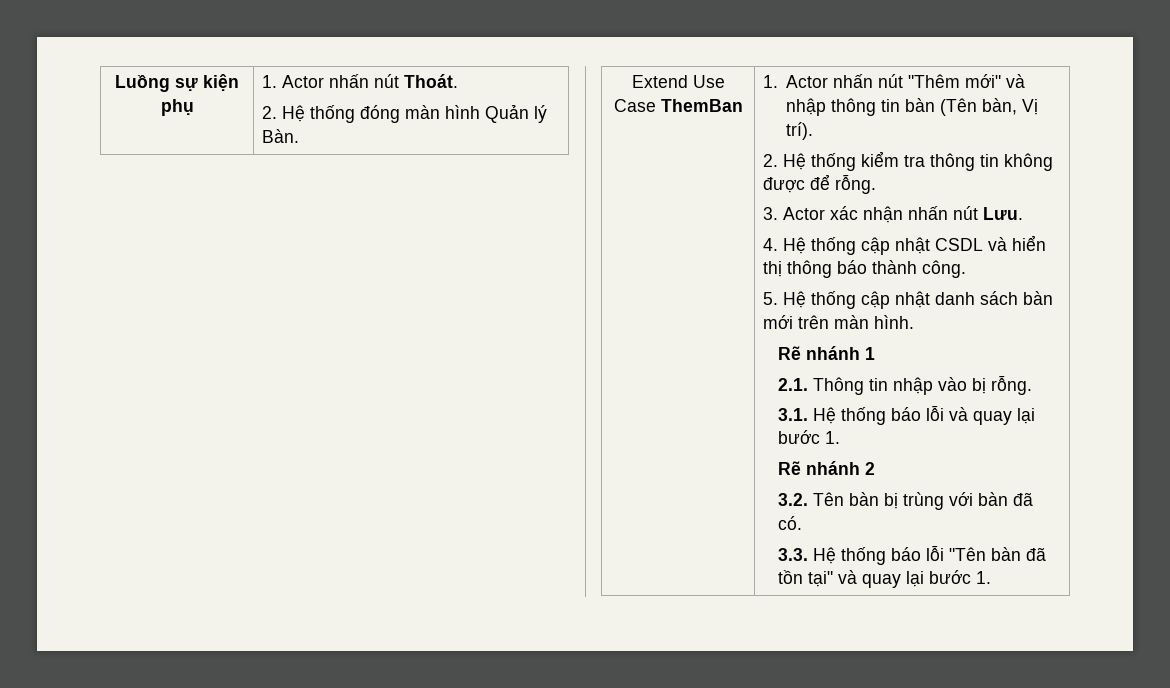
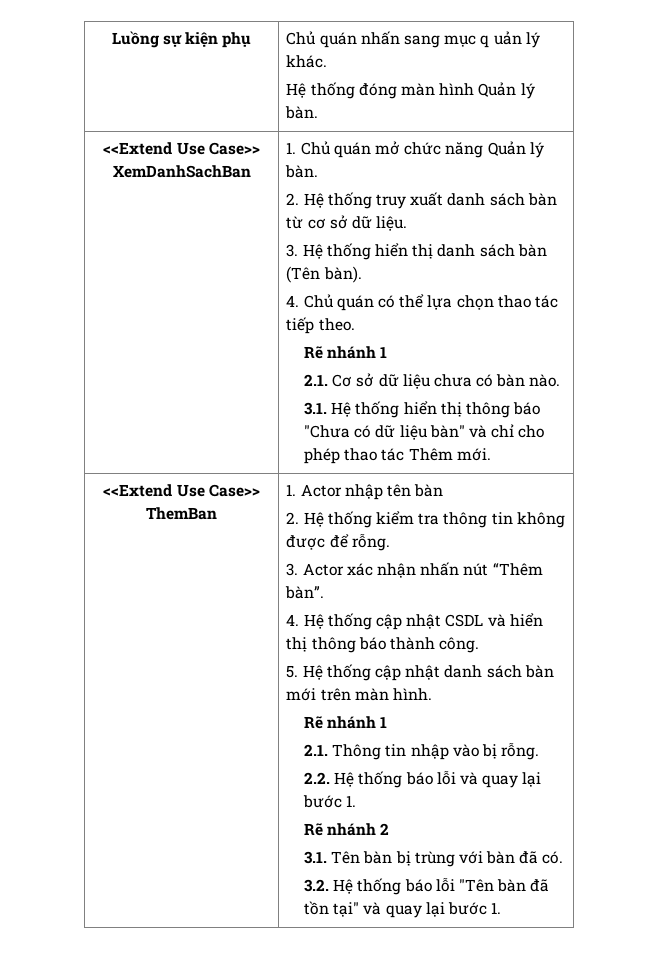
- Luồng sự kiện phụ | 1. Actor nhấn nút Thoát.
- 2. Hệ thống đóng màn hình Quản lý Bàn.
- Extend Use Case ThemBan | 1. Actor nhấn nút "Thêm mới" và nhập thông tin bàn (Tên bàn, Vị trí).
+ Luồng sự kiện phụ | Chủ quán nhấn sang mục q uản lý khác.
+ Hệ thống đóng màn hình Quản lý bàn.
+ <<Extend Use Case>> XemDanhSachBan | 1. Chủ quán mở chức năng Quản lý bàn.
+ 2. Hệ thống truy xuất danh sách bàn từ cơ sở dữ liệu.
+ 3. Hệ thống hiển thị danh sách bàn (Tên bàn).
+ 4. Chủ quán có thể lựa chọn thao tác tiếp theo.
+ Rẽ nhánh 1
+ 2.1. Cơ sở dữ liệu chưa có bàn nào.
+ 3.1. Hệ thống hiển thị thông báo "Chưa có dữ liệu bàn" và chỉ cho phép thao tác Thêm mới.
+ <<Extend Use Case>> ThemBan | 1. Actor nhập tên bàn
- 3. Actor xác nhận nhấn nút Lưu.
+ 3. Actor xác nhận nhấn nút “Thêm bàn”.
- 3.1. Hệ thống báo lỗi và quay lại bước 1.
+ 2.2. Hệ thống báo lỗi và quay lại bước 1.
- 3.2. Tên bàn bị trùng với bàn đã có.
+ 3.1. Tên bàn bị trùng với bàn đã có.
- 3.3. Hệ thống báo lỗi "Tên bàn đã tồn tại" và quay lại bước 1.
+ 3.2. Hệ thống báo lỗi "Tên bàn đã tồn tại" và quay lại bước 1.

